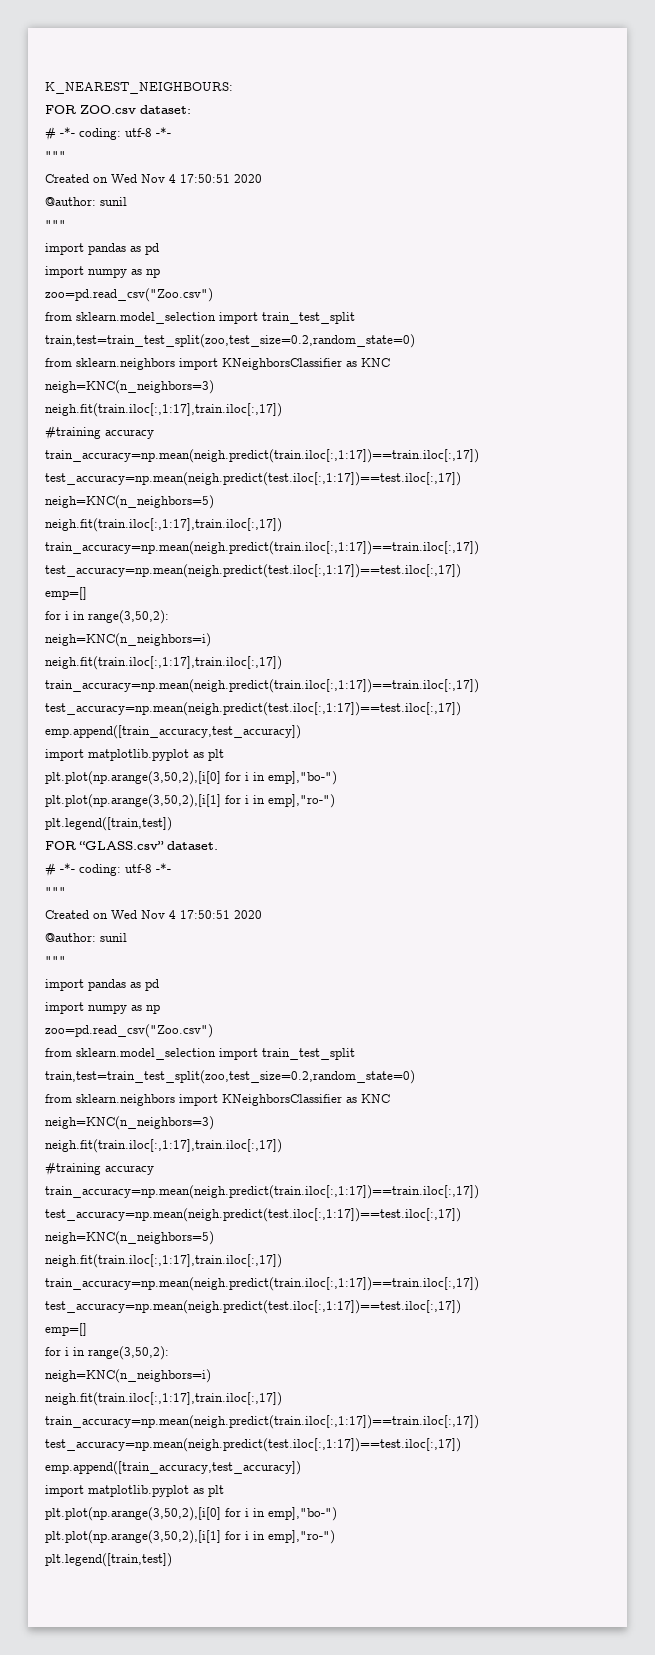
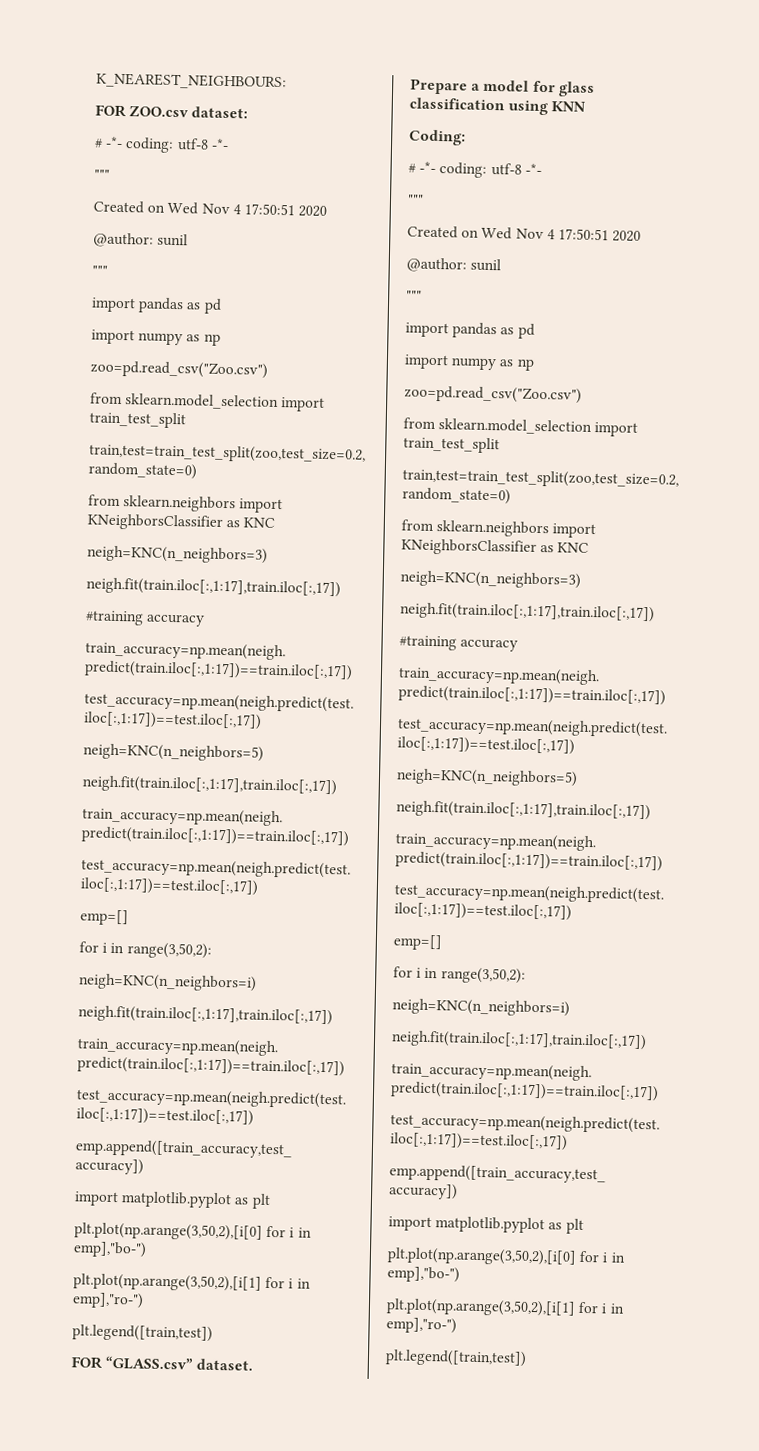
+ Prepare a model for glass classification using KNN
+ Coding:

